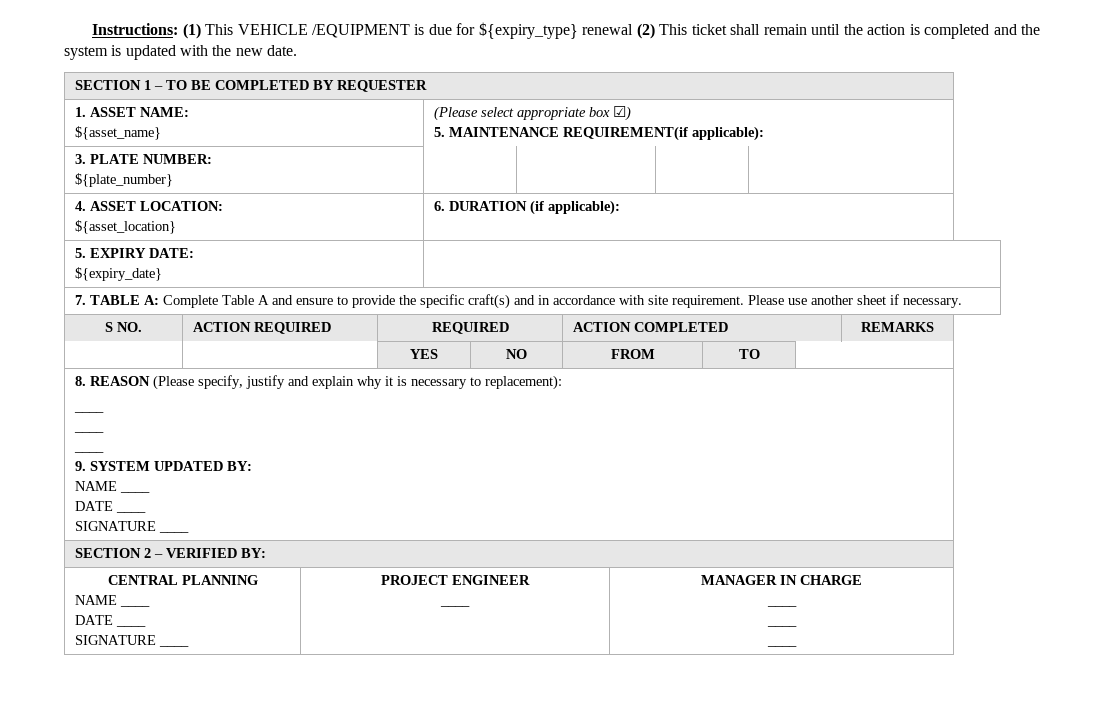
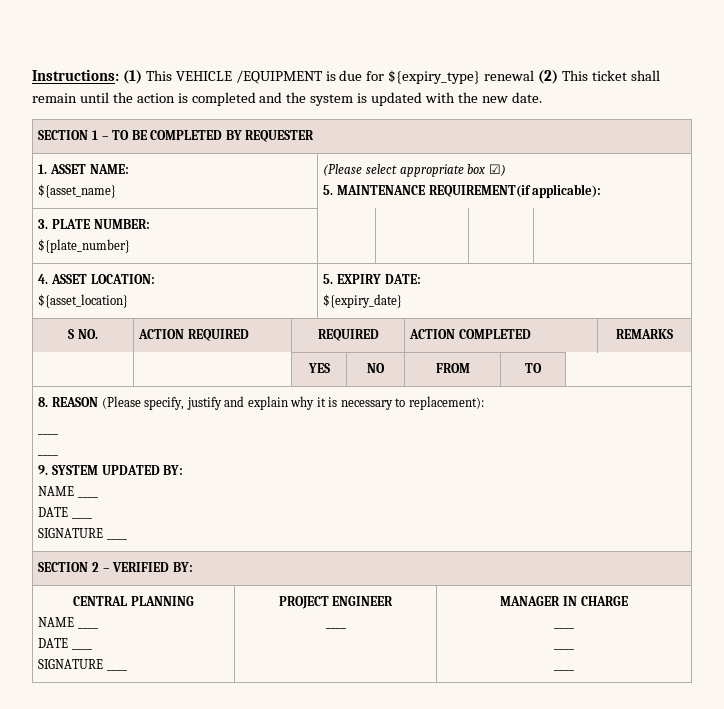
  4. ASSET LOCATION:
- ${asset_location} | 6. DURATION (if applicable):
- 5. EXPIRY DATE:
- ${expiry_date} |
- 7. TABLE A: Complete Table A and ensure to provide the specific craft(s) and in accordance with site requirement. Please use another sheet if necessary.
+ ${asset_location} | 5. EXPIRY DATE:
+ ${expiry_date}
  8. REASON (Please specify, justify and explain why it is necessary to replacement):
- ____

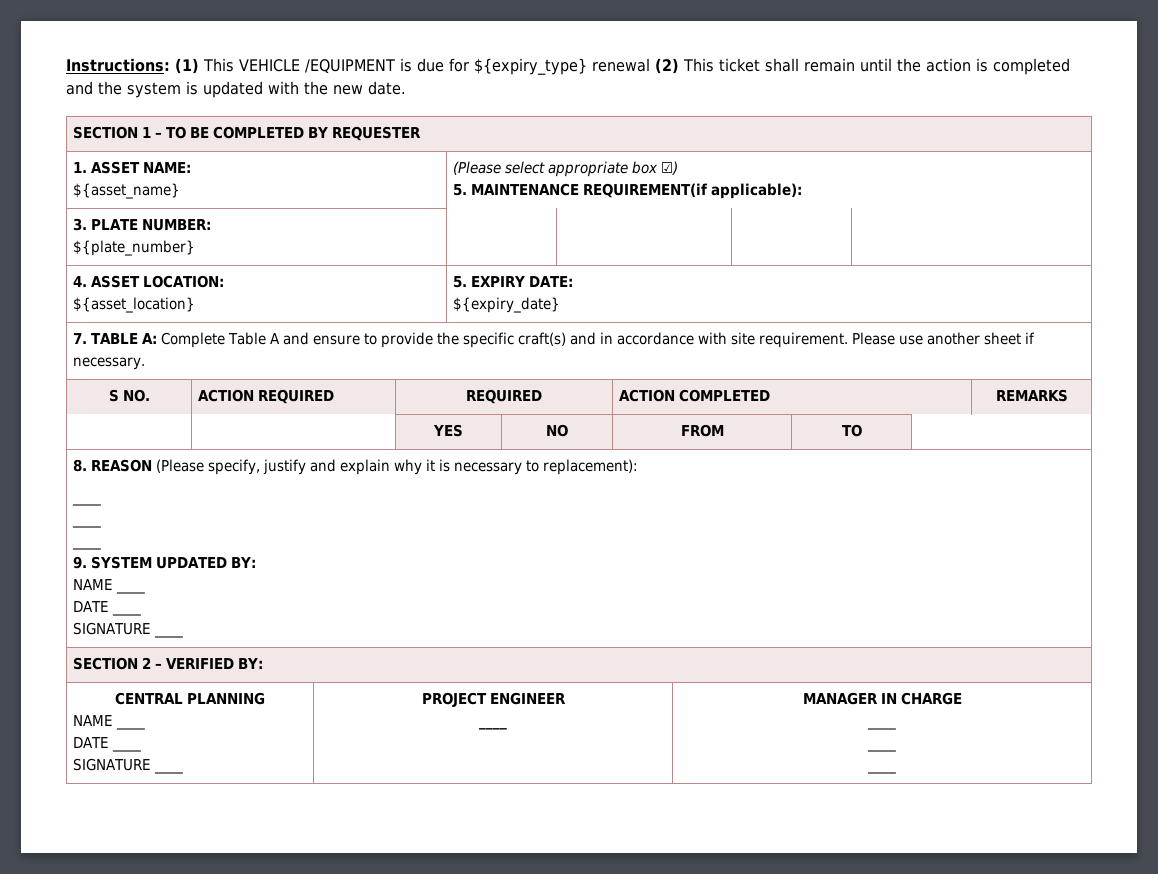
+ 7. TABLE A: Complete Table A and ensure to provide the specific craft(s) and in accordance with site requirement. Please use another sheet if necessary.
  8. REASON (Please specify, justify and explain why it is necessary to replacement):
+ ____

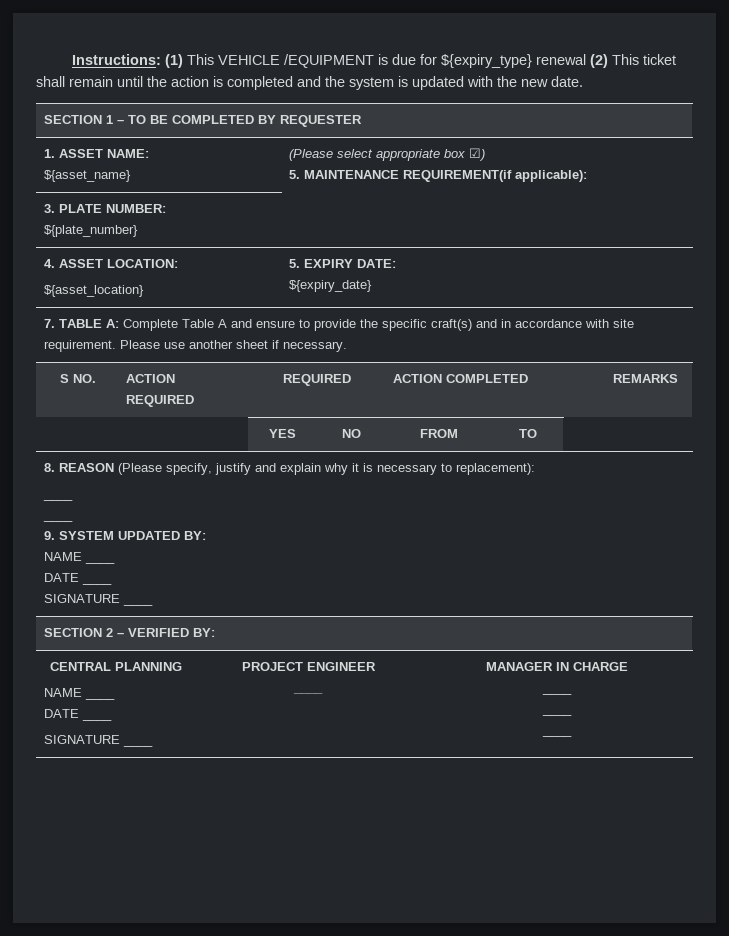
  8. REASON (Please specify, justify and explain why it is necessary to replacement):
- ____

